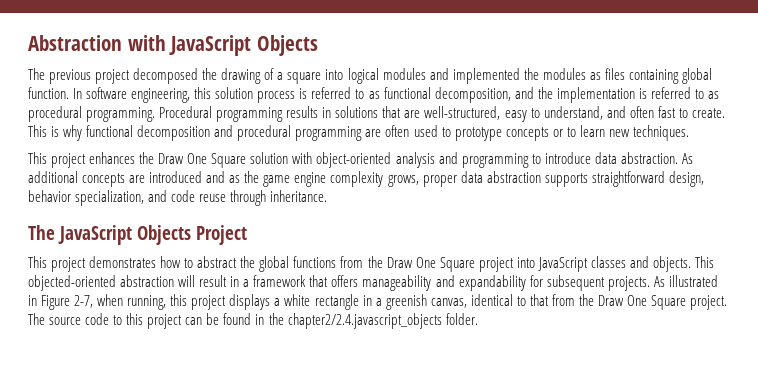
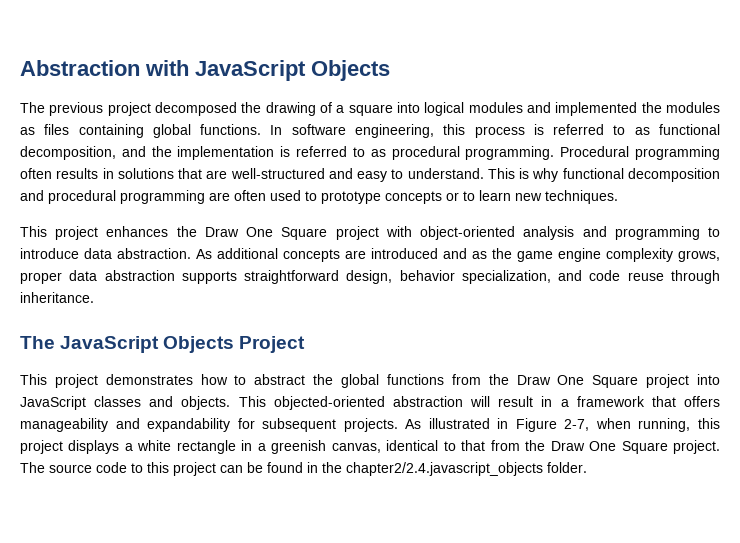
- The previous project decomposed the drawing of a square into logical modules and implemented the modules as files containing global function.
+ The previous project decomposed the drawing of a square into logical modules and implemented the modules as files containing global functions.
- In software engineering, this solution process is referred to as functional decomposition, and the implementation is referred to as procedural programming.
+ In software engineering, this process is referred to as functional decomposition, and the implementation is referred to as procedural programming.
- Procedural programming results in solutions that are well-structured, easy to understand, and often fast to create.
+ Procedural programming often results in solutions that are well-structured and easy to understand.
- This project enhances the Draw One Square solution with object-oriented analysis and programming to introduce data abstraction.
+ This project enhances the Draw One Square project with object-oriented analysis and programming to introduce data abstraction.

